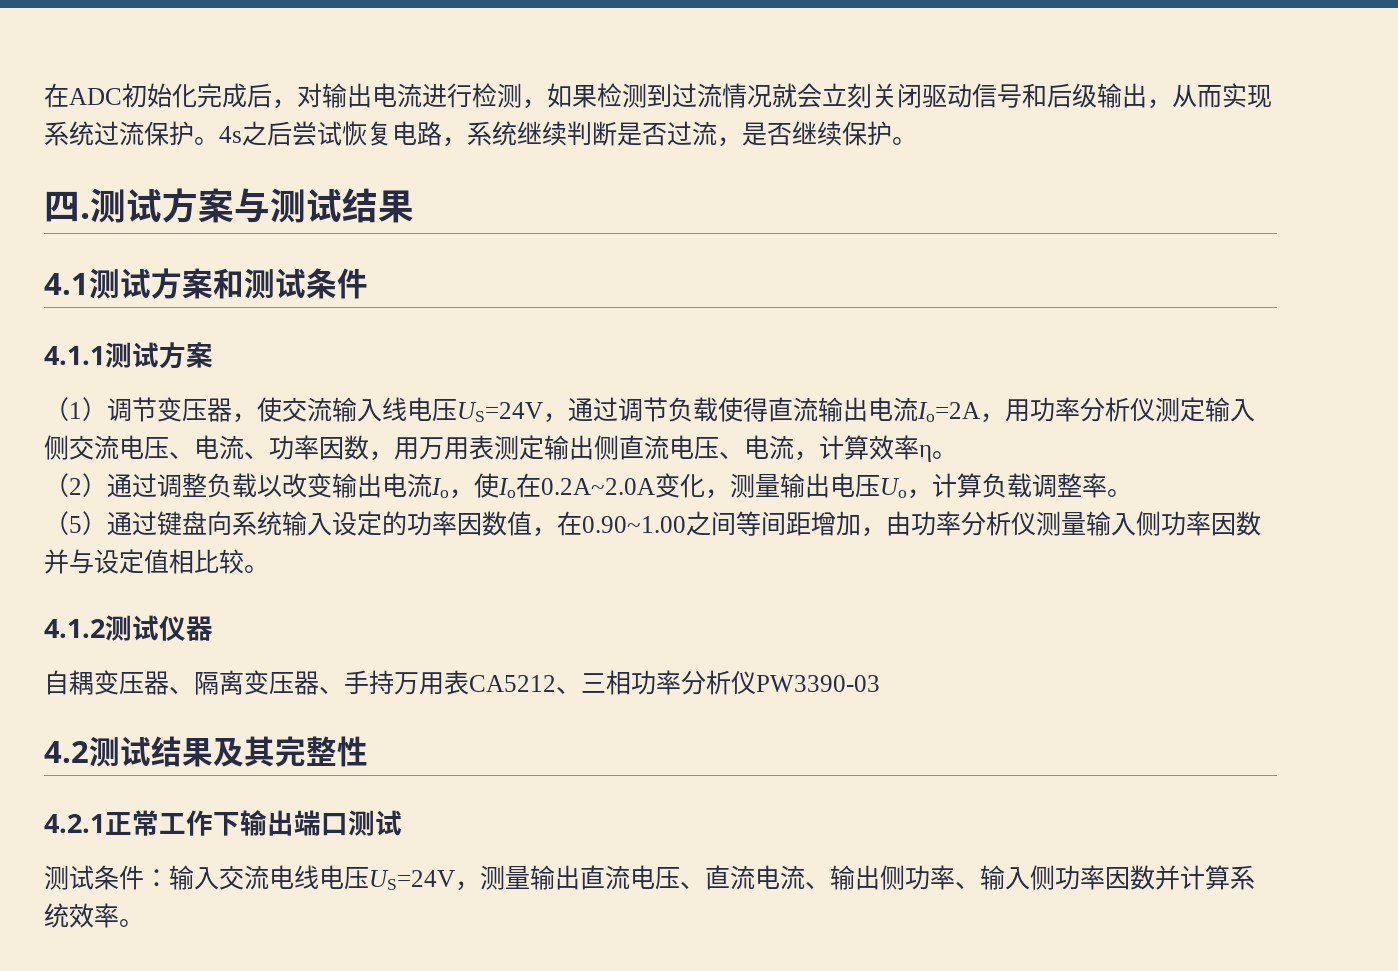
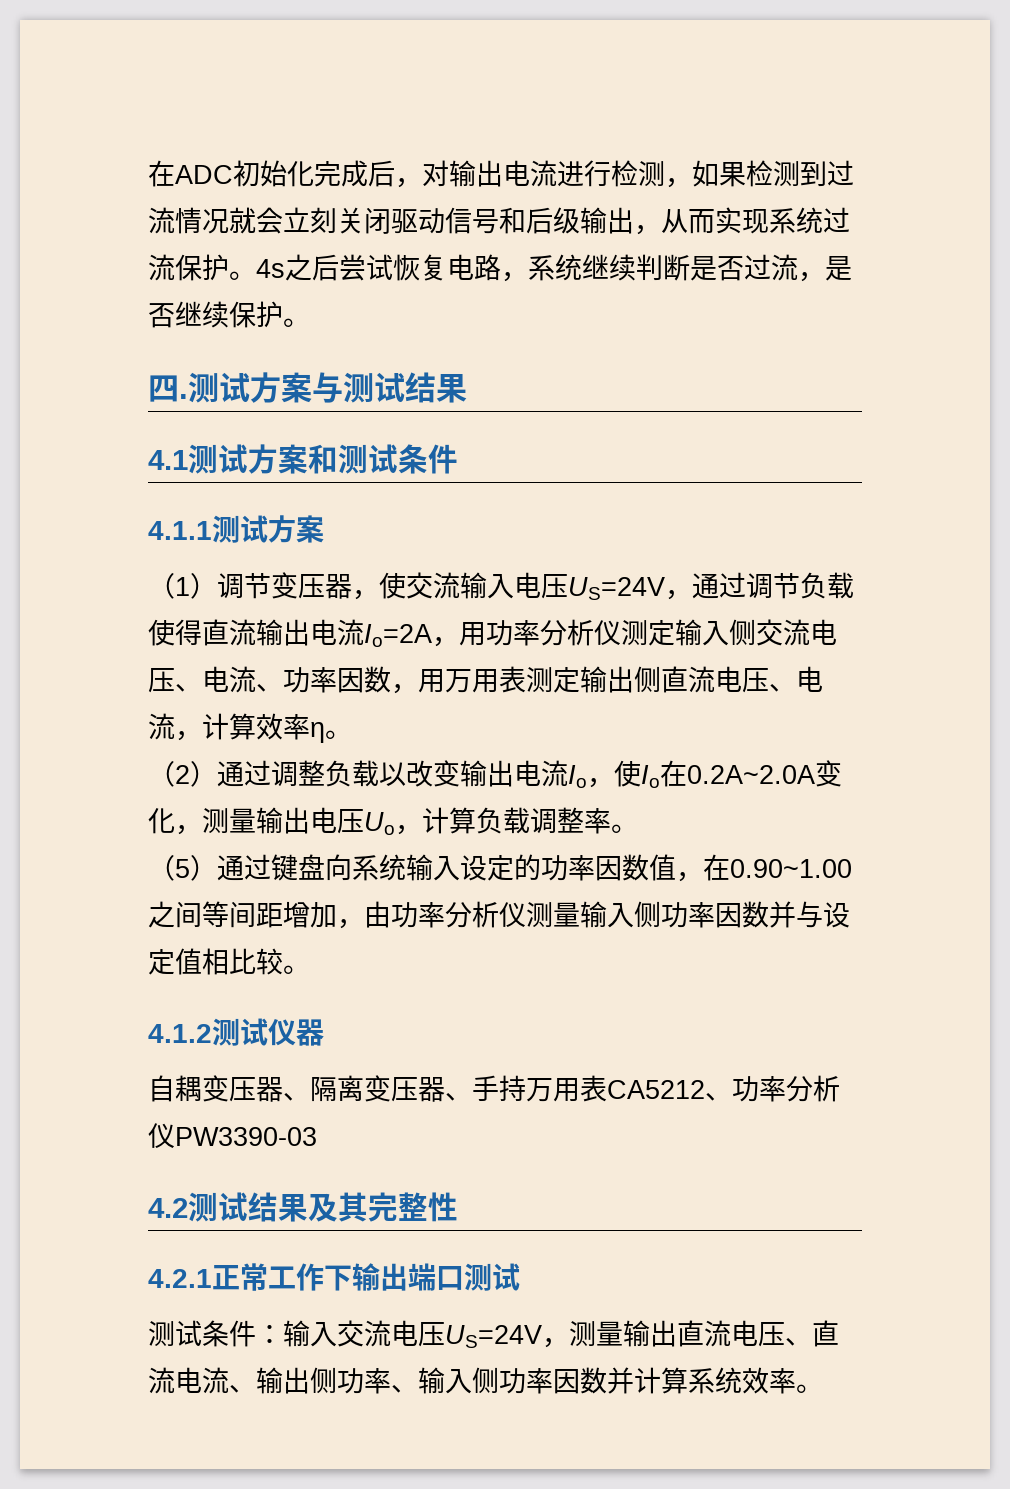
- （1）调节变压器，使交流输入线电压US=24V，通过调节负载使得直流输出电流Io=2A，用功率分析仪测定输入侧交流电压、电流、功率因数，用万用表测定输出侧直流电压、电流，计算效率η。
+ （1）调节变压器，使交流输入电压US=24V，通过调节负载使得直流输出电流Io=2A，用功率分析仪测定输入侧交流电压、电流、功率因数，用万用表测定输出侧直流电压、电流，计算效率η。
- 自耦变压器、隔离变压器、手持万用表CA5212、三相功率分析仪PW3390-03
+ 自耦变压器、隔离变压器、手持万用表CA5212、功率分析仪PW3390-03
- 测试条件：输入交流电线电压US=24V，测量输出直流电压、直流电流、输出侧功率、输入侧功率因数并计算系统效率。
+ 测试条件：输入交流电压US=24V，测量输出直流电压、直流电流、输出侧功率、输入侧功率因数并计算系统效率。

